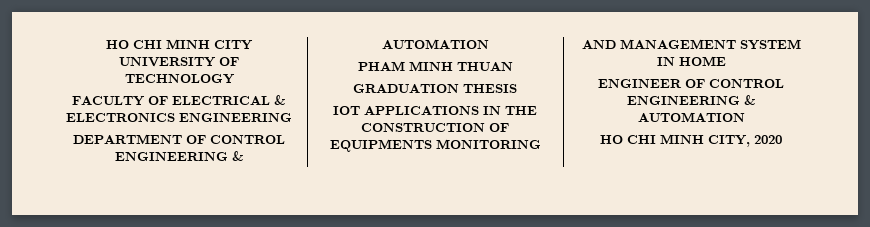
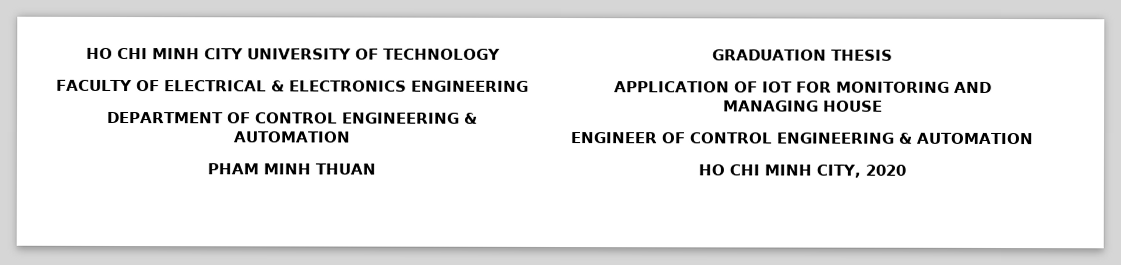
- IOT APPLICATIONS IN THE CONSTRUCTION OF EQUIPMENTS MONITORING AND MANAGEMENT SYSTEM IN HOME
+ APPLICATION OF IOT FOR MONITORING AND MANAGING HOUSE

